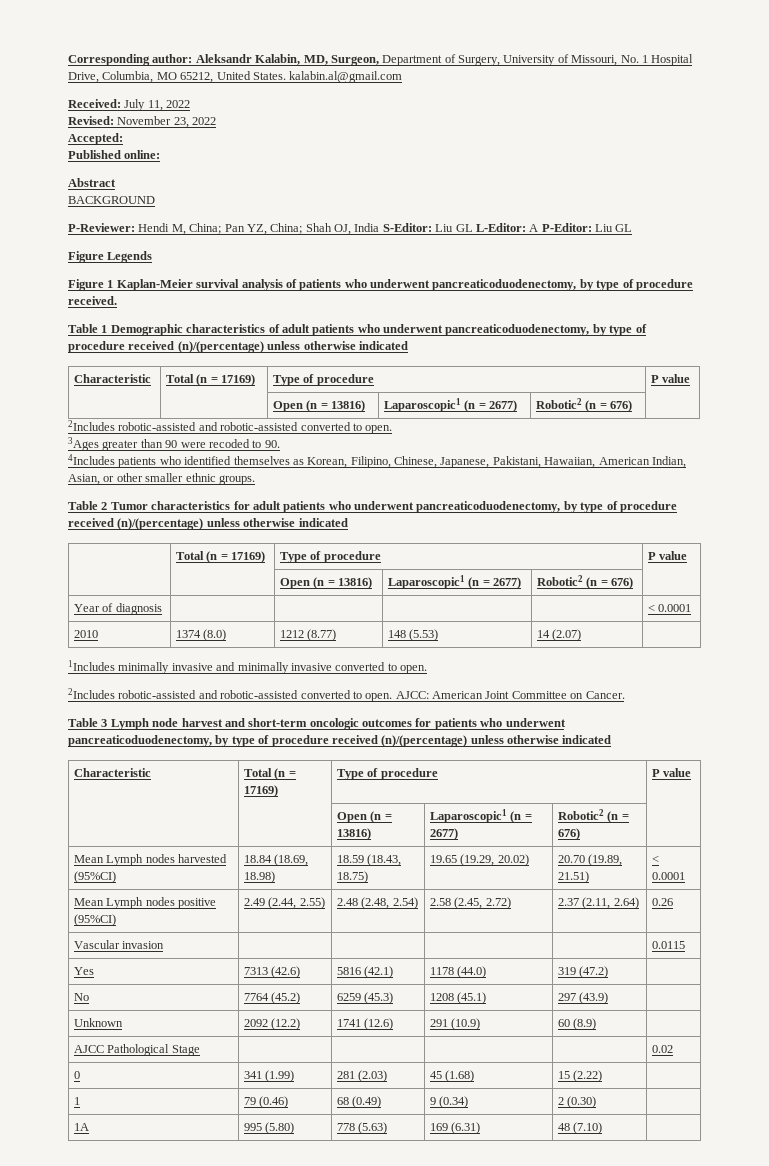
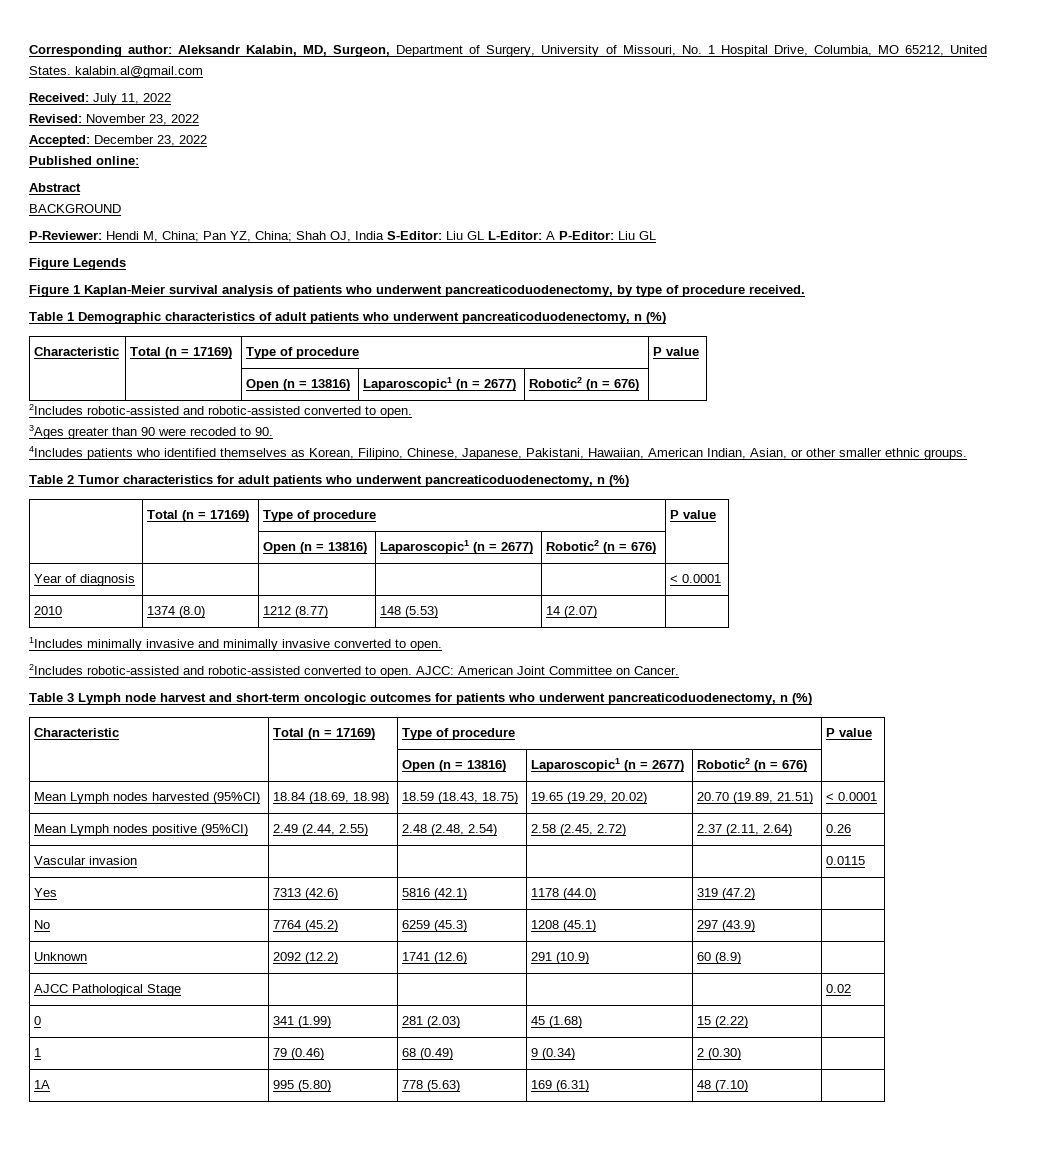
- Accepted:
+ Accepted: December 23, 2022
- Table 1 Demographic characteristics of adult patients who underwent pancreaticoduodenectomy, by type of procedure received (n)/(percentage) unless otherwise indicated
+ Table 1 Demographic characteristics of adult patients who underwent pancreaticoduodenectomy, n (%)
- Table 2 Tumor characteristics for adult patients who underwent pancreaticoduodenectomy, by type of procedure received (n)/(percentage) unless otherwise indicated
+ Table 2 Tumor characteristics for adult patients who underwent pancreaticoduodenectomy, n (%)
- Table 3 Lymph node harvest and short-term oncologic outcomes for patients who underwent pancreaticoduodenectomy, by type of procedure received (n)/(percentage) unless otherwise indicated
+ Table 3 Lymph node harvest and short-term oncologic outcomes for patients who underwent pancreaticoduodenectomy, n (%)

